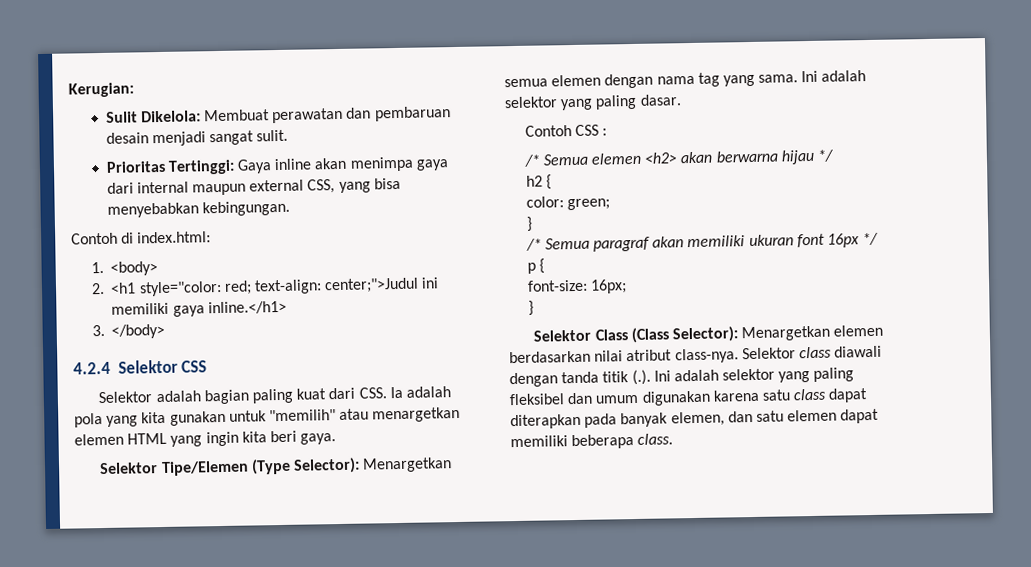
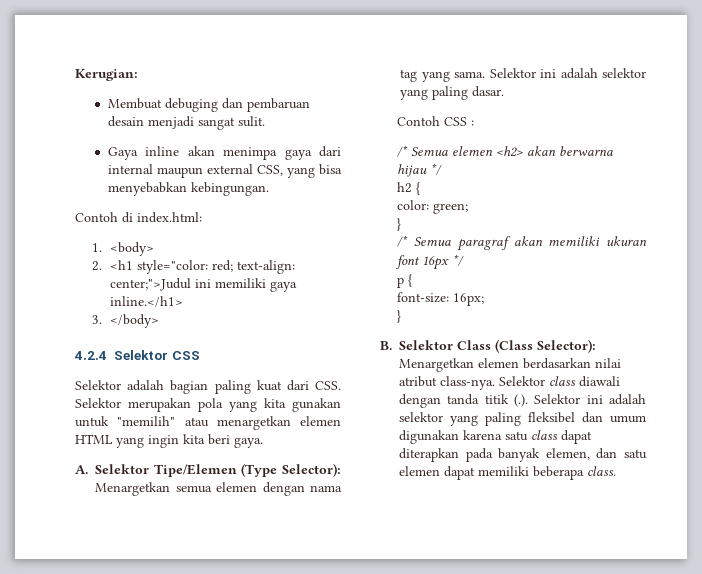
- Sulit Dikelola: Membuat perawatan dan pembaruan desain menjadi sangat sulit.
+ Membuat debuging dan pembaruan desain menjadi sangat sulit.
- Prioritas Tertinggi: Gaya inline akan menimpa gaya dari internal maupun external CSS, yang bisa menyebabkan kebingungan.
+ Gaya inline akan menimpa gaya dari internal maupun external CSS, yang bisa menyebabkan kebingungan.
- Selektor adalah bagian paling kuat dari CSS. Ia adalah pola yang kita gunakan untuk "memilih" atau menargetkan elemen HTML yang ingin kita beri gaya.
+ Selektor adalah bagian paling kuat dari CSS. Selektor merupakan pola yang kita gunakan untuk "memilih" atau menargetkan elemen HTML yang ingin kita beri gaya.
- Selektor Tipe/Elemen (Type Selector): Menargetkan semua elemen dengan nama tag yang sama.
+ A. Selektor Tipe/Elemen (Type Selector): Menargetkan semua elemen dengan nama tag yang sama.
- Ini adalah selektor yang paling dasar.
+ Selektor ini adalah selektor yang paling dasar.
- Selektor Class (Class Selector): Menargetkan elemen berdasarkan nilai atribut class-nya.
+ B. Selektor Class (Class Selector): Menargetkan elemen berdasarkan nilai atribut class-nya.
- Selektor class diawali dengan tanda titik (.). Ini adalah selektor yang paling fleksibel dan umum digunakan karena satu class dapat diterapkan pada banyak elemen, dan satu elemen dapat memiliki beberapa class.
+ Selektor class diawali dengan tanda titik (.). Selektor ini adalah selektor yang paling fleksibel dan umum digunakan karena satu class dapat diterapkan pada banyak elemen, dan satu elemen dapat memiliki beberapa class.

